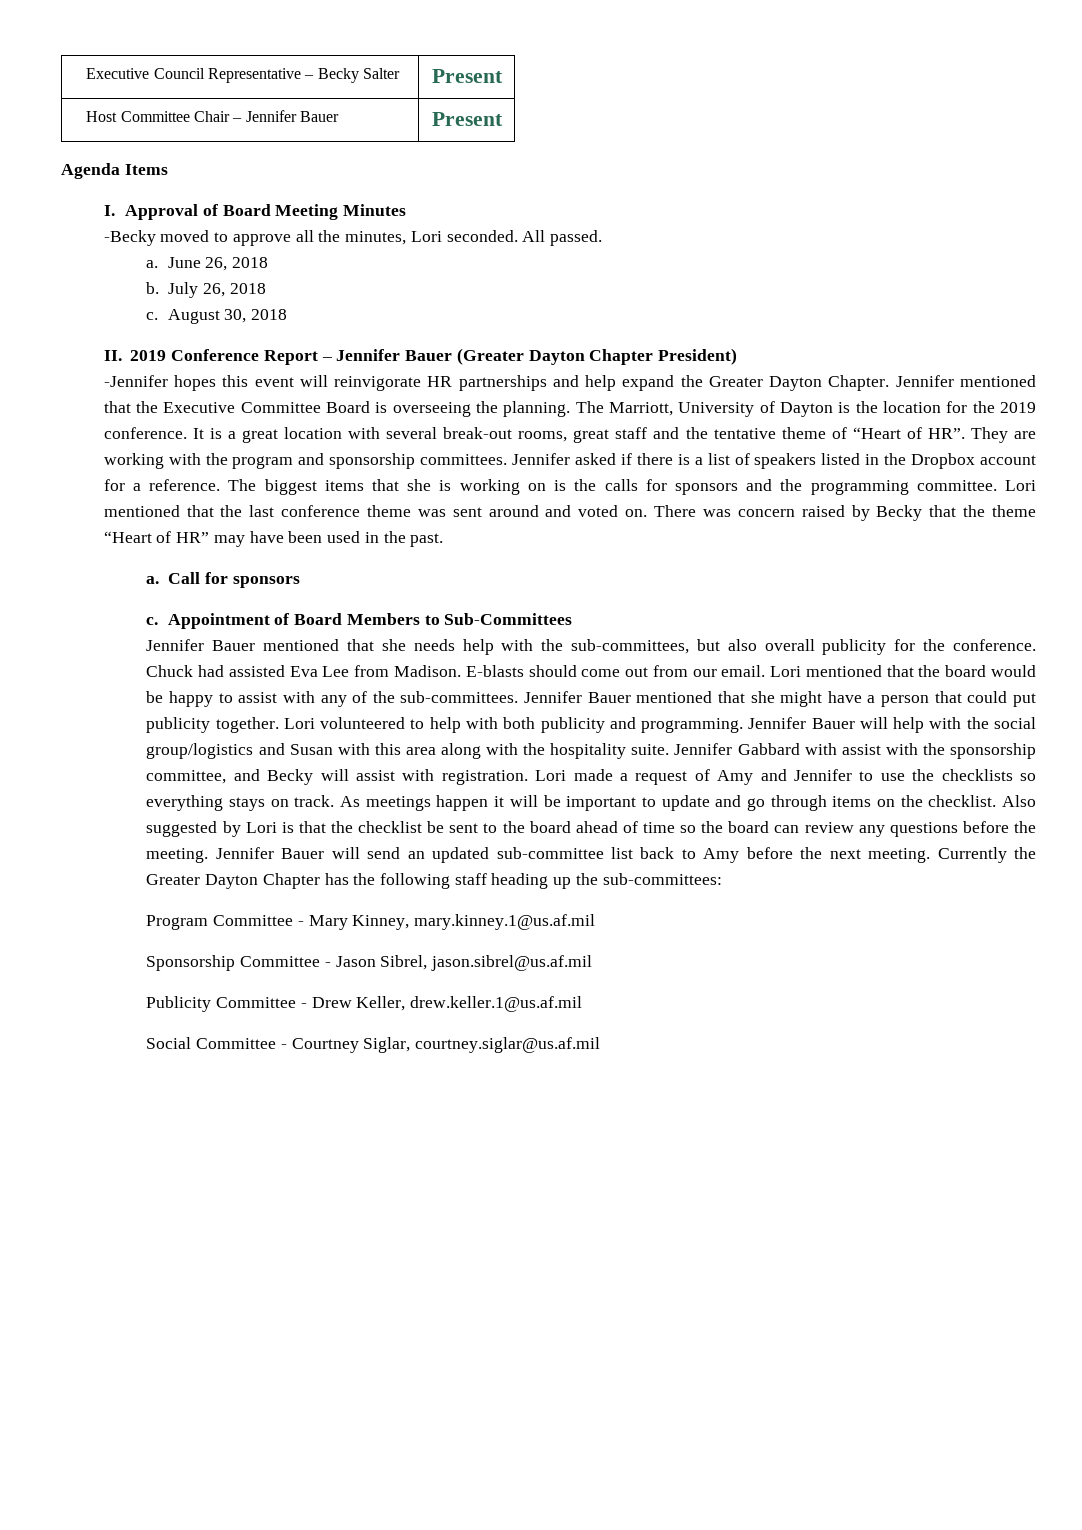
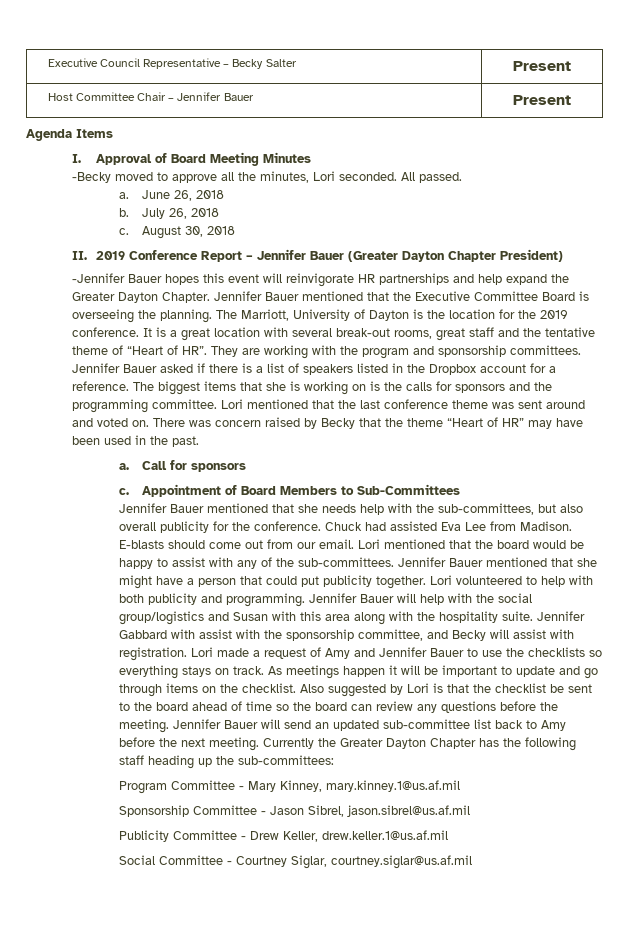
- -Jennifer hopes this event will reinvigorate HR partnerships and help expand the Greater Dayton Chapter.
+ -Jennifer Bauer hopes this event will reinvigorate HR partnerships and help expand the Greater Dayton Chapter.
- Jennifer mentioned that the Executive Committee Board is overseeing the planning.
+ Jennifer Bauer mentioned that the Executive Committee Board is overseeing the planning.
- Jennifer asked if there is a list of speakers listed in the Dropbox account for a reference.
+ Jennifer Bauer asked if there is a list of speakers listed in the Dropbox account for a reference.
- Lori made a request of Amy and Jennifer to use the checklists so everything stays on track.
+ Lori made a request of Amy and Jennifer Bauer to use the checklists so everything stays on track.

